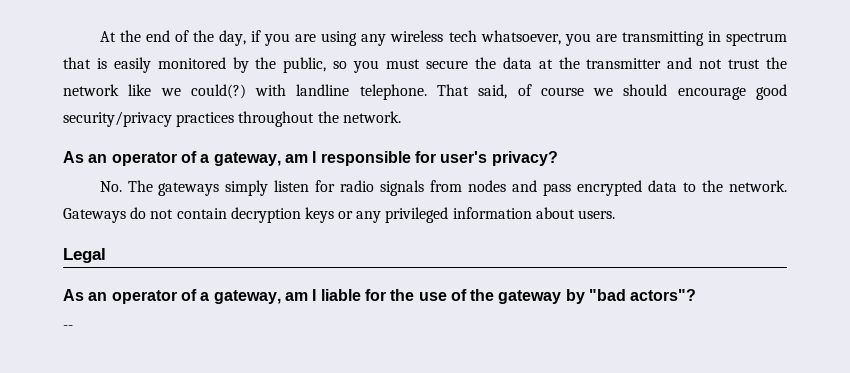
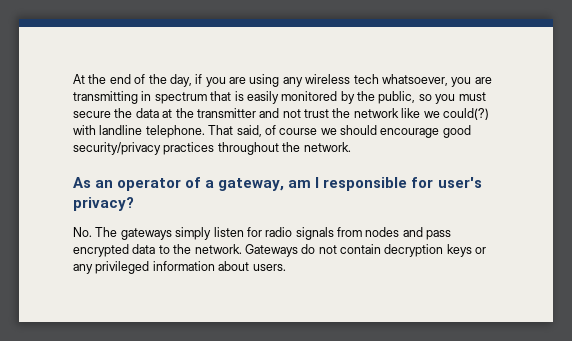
- Legal
- As an operator of a gateway, am I liable for the use of the gateway by "bad actors"?
- --

